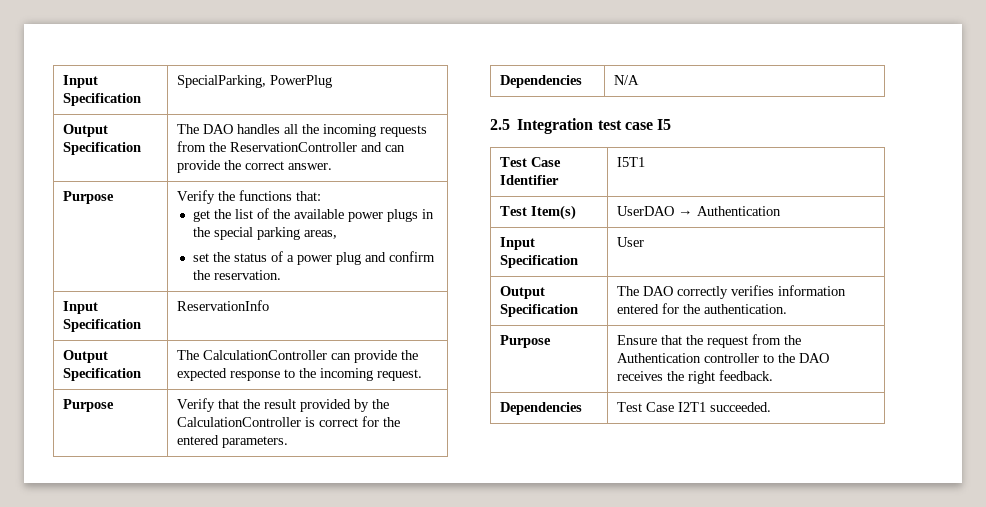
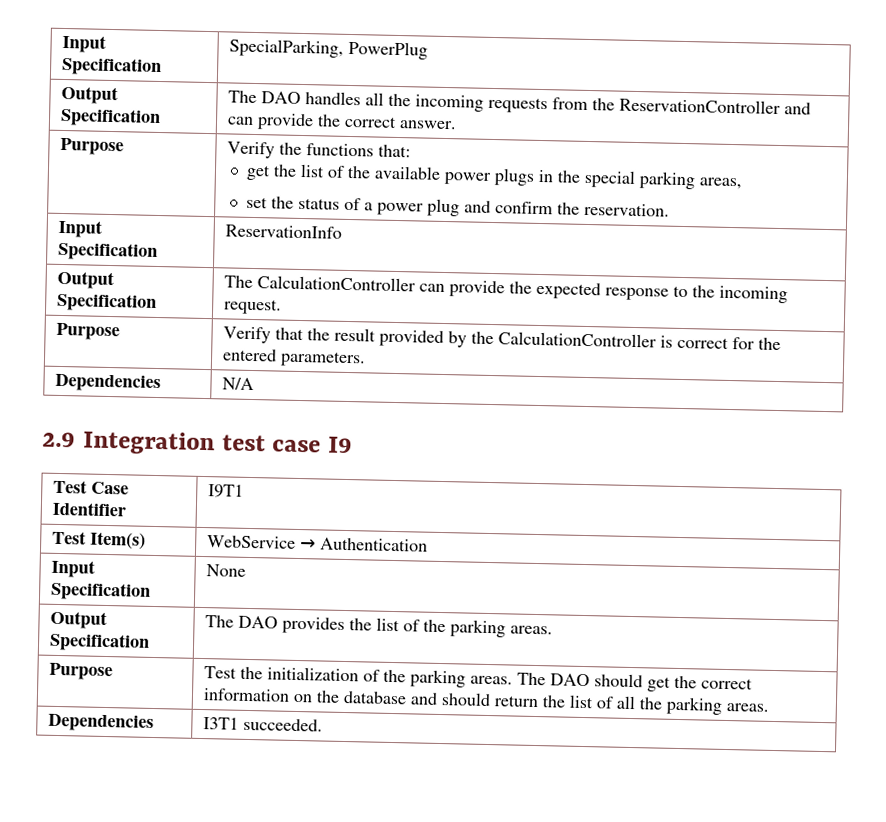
- 2.5 Integration test case I5
+ 2.9 Integration test case I9
- Test Case Identifier | I5T1
+ Test Case Identifier | I9T1
- Test Item(s) | UserDAO → Authentication
+ Test Item(s) | WebService → Authentication
- Input Specification | User
- Output Specification | The DAO correctly verifies information entered for the authentication.
- Purpose | Ensure that the request from the Authentication controller to the DAO receives the right feedback.
- Dependencies | Test Case I2T1 succeeded.
+ Input Specification | None
+ Output Specification | The DAO provides the list of the parking areas.
+ Purpose | Test the initialization of the parking areas. The DAO should get the correct information on the database and should return the list of all the parking areas.
+ Dependencies | I3T1 succeeded.

